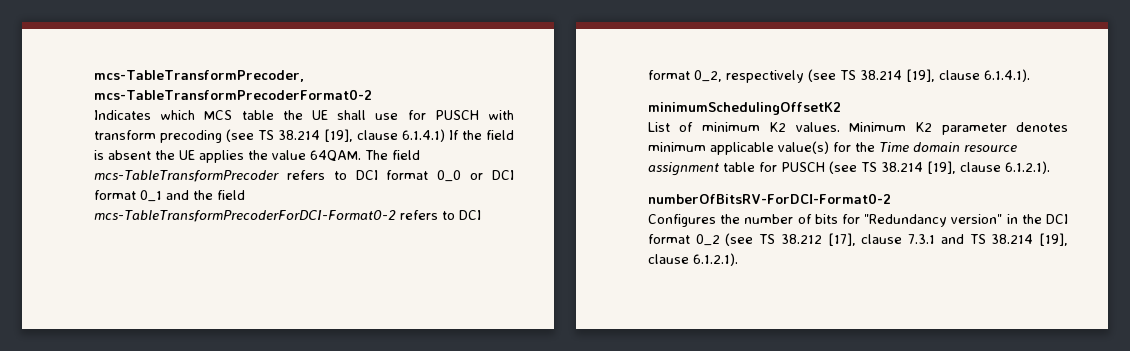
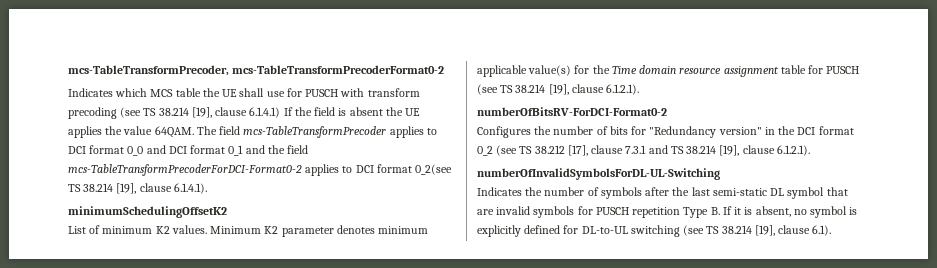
- The field mcs-TableTransformPrecoder refers to DCI format 0_0 or DCI format 0_1 and the field mcs-TableTransformPrecoderForDCI-Format0-2 refers to DCI format 0_2, respectively (see TS 38.214 [19], clause 6.1.4.1).
+ The field mcs-TableTransformPrecoder applies to DCI format 0_0 and DCI format 0_1 and the field mcs-TableTransformPrecoderForDCI-Format0-2 applies to DCI format 0_2(see TS 38.214 [19], clause 6.1.4.1).
+ numberOfInvalidSymbolsForDL-UL-Switching
+ Indicates the number of symbols after the last semi-static DL symbol that are invalid symbols for PUSCH repetition Type B. If it is absent, no symbol is explicitly defined for DL-to-UL switching (see TS 38.214 [19], clause 6.1).

